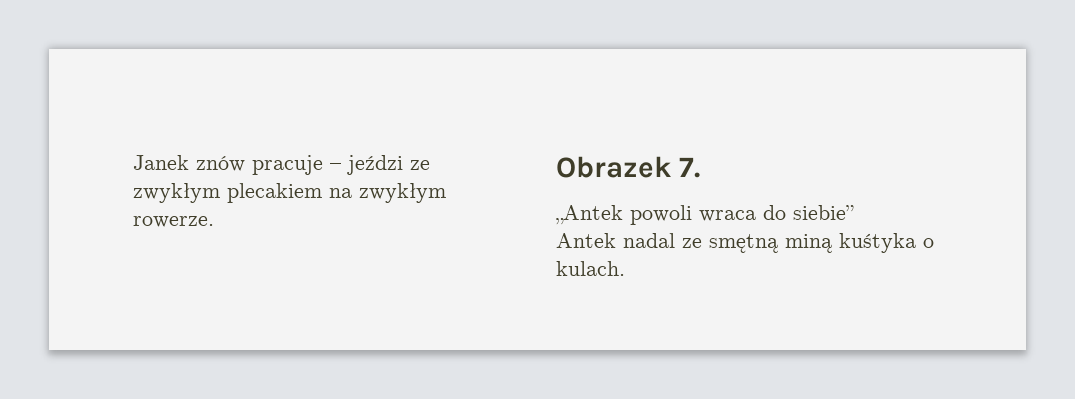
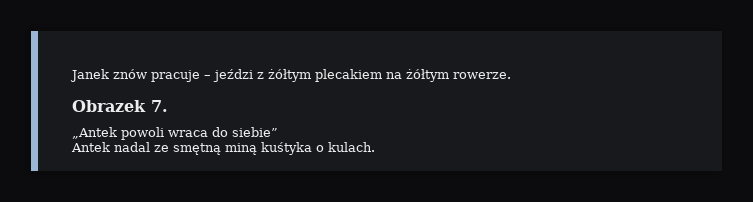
- Janek znów pracuje – jeździ ze zwykłym plecakiem na zwykłym rowerze.
+ Janek znów pracuje – jeździ z żółtym plecakiem na żółtym rowerze.

